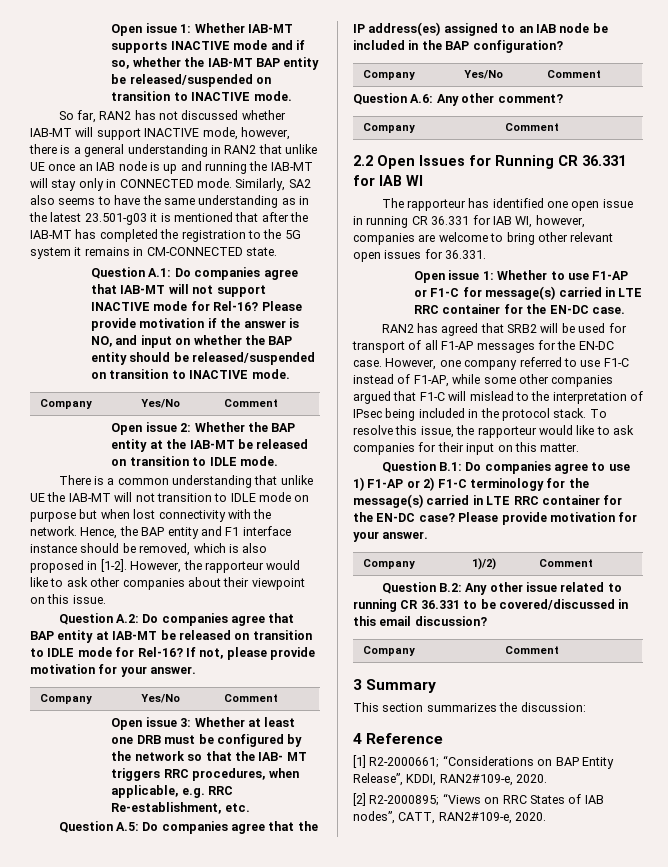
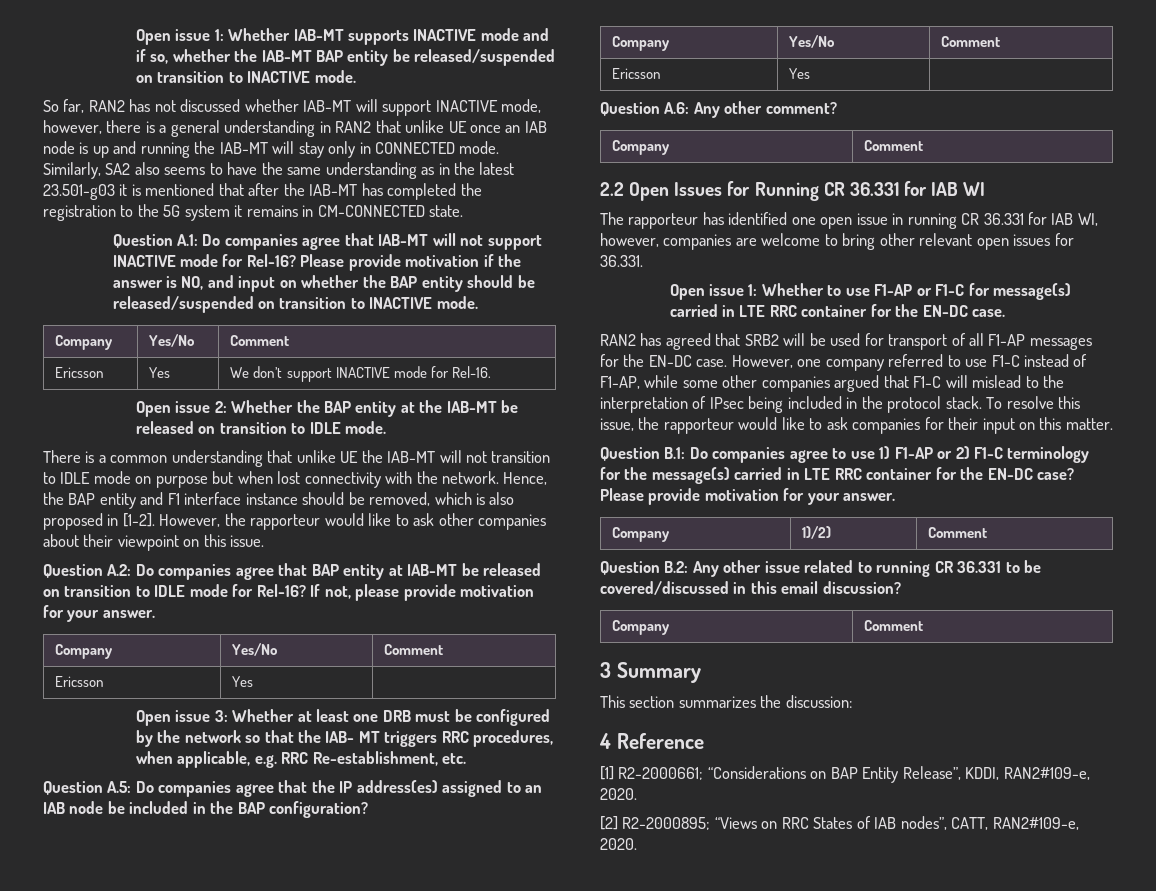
+ Ericsson | Yes | We don’t support INACTIVE mode for Rel-16.
  If not, please provide motivation for your answer.
  Company | Yes/No | Comment
+ Ericsson | Yes |
  Question A.5: Do companies agree that the IP address(es) assigned to an IAB node be included in the BAP configuration?
  Company | Yes/No | Comment
+ Ericsson | Yes |

